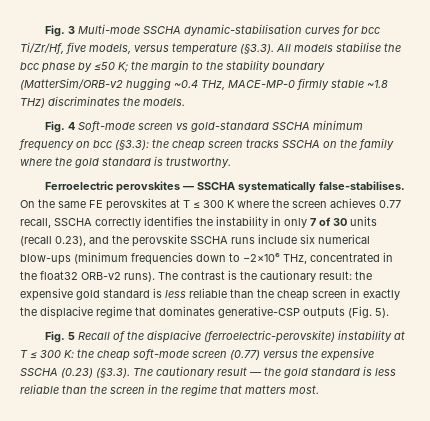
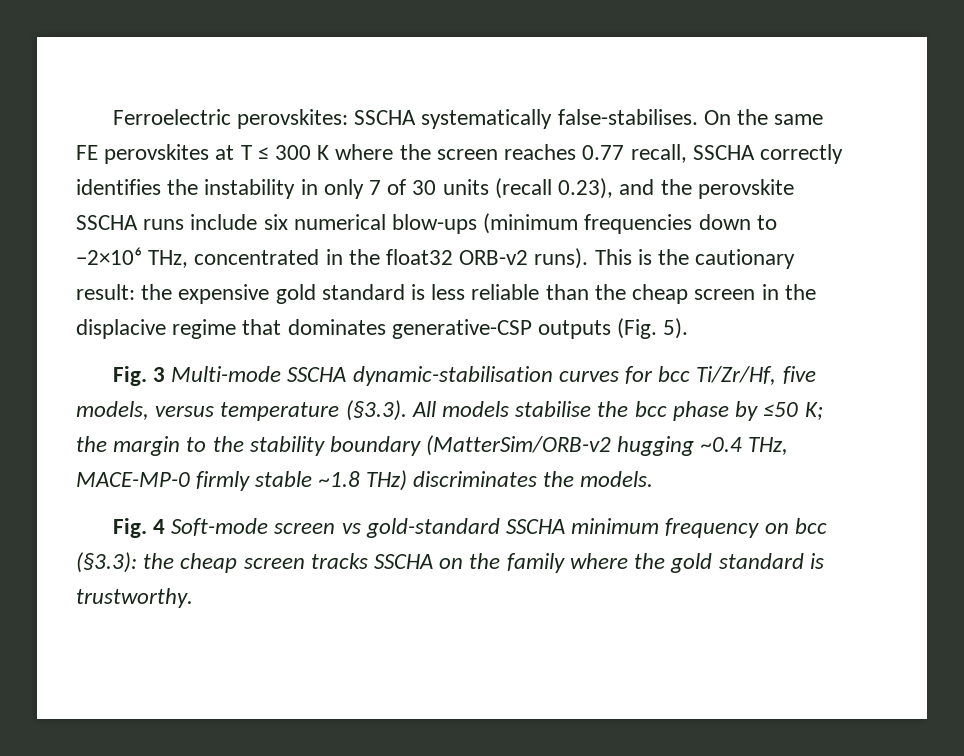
+ Ferroelectric perovskites: SSCHA systematically false-stabilises. On the same FE perovskites at T ≤ 300 K where the screen reaches 0.77 recall, SSCHA correctly identifies the instability in only 7 of 30 units (recall 0.23), and the perovskite SSCHA runs include six numerical blow-ups (minimum frequencies down to −2×10⁶ THz, concentrated in the float32 ORB-v2 runs). This is the cautionary result: the expensive gold standard is less reliable than the cheap screen in the displacive regime that dominates generative-CSP outputs (Fig. 5).
- Ferroelectric perovskites — SSCHA systematically false-stabilises. On the same FE perovskites at T ≤ 300 K where the screen achieves 0.77 recall, SSCHA correctly identifies the instability in only 7 of 30 units (recall 0.23), and the perovskite SSCHA runs include six numerical blow-ups (minimum frequencies down to −2×10⁶ THz, concentrated in the float32 ORB-v2 runs). The contrast is the cautionary result: the expensive gold standard is less reliable than the cheap screen in exactly the displacive regime that dominates generative-CSP outputs (Fig. 5).
- Fig. 5 Recall of the displacive (ferroelectric-perovskite) instability at T ≤ 300 K: the cheap soft-mode screen (0.77) versus the expensive SSCHA (0.23) (§3.3). The cautionary result — the gold standard is less reliable than the screen in the regime that matters most.

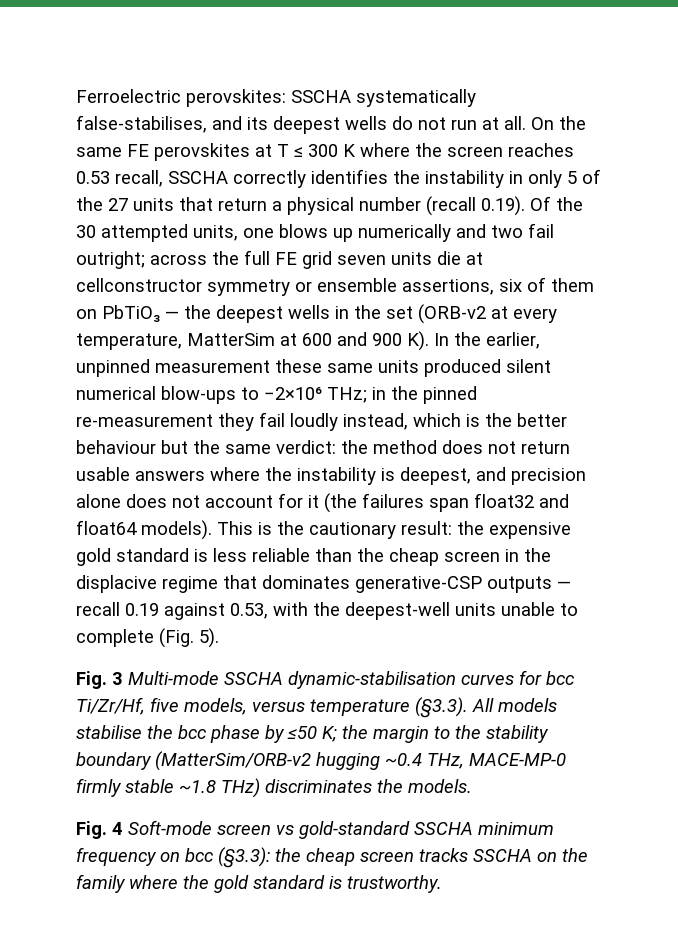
- Ferroelectric perovskites: SSCHA systematically false-stabilises.
+ Ferroelectric perovskites: SSCHA systematically false-stabilises, and its deepest wells do not run at all.
- On the same FE perovskites at T ≤ 300 K where the screen reaches 0.77 recall, SSCHA correctly identifies the instability in only 7 of 30 units (recall 0.23), and the perovskite SSCHA runs include six numerical blow-ups (minimum frequencies down to −2×10⁶ THz, concentrated in the float32 ORB-v2 runs).
+ On the same FE perovskites at T ≤ 300 K where the screen reaches 0.53 recall, SSCHA correctly identifies the instability in only 5 of the 27 units that return a physical number (recall 0.19). Of the 30 attempted units, one blows up numerically and two fail outright; across the full FE grid seven units die at cellconstructor symmetry or ensemble assertions, six of them on PbTiO₃ — the deepest wells in the set (ORB-v2 at every temperature, MatterSim at 600 and 900 K). In the earlier, unpinned measurement these same units produced silent numerical blow-ups to −2×10⁶ THz; in the pinned re-measurement they fail loudly instead, which is the better behaviour but the same verdict: the method does not return usable answers where the instability is deepest, and precision alone does not account for it (the failures span float32 and float64 models).
- This is the cautionary result: the expensive gold standard is less reliable than the cheap screen in the displacive regime that dominates generative-CSP outputs (Fig. 5).
+ This is the cautionary result: the expensive gold standard is less reliable than the cheap screen in the displacive regime that dominates generative-CSP outputs — recall 0.19 against 0.53, with the deepest-well units unable to complete (Fig. 5).

